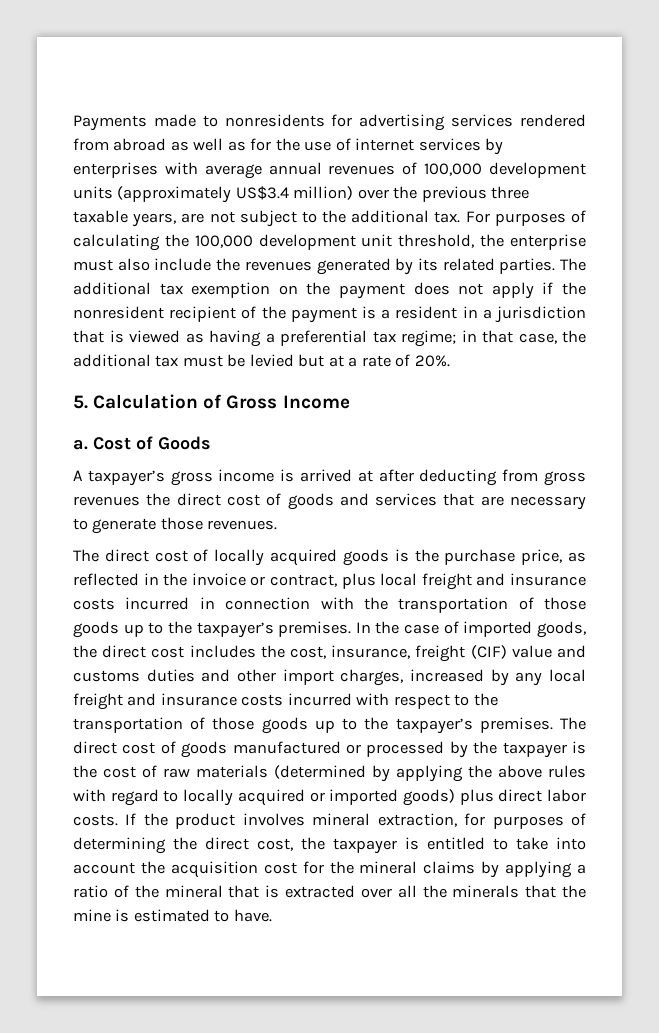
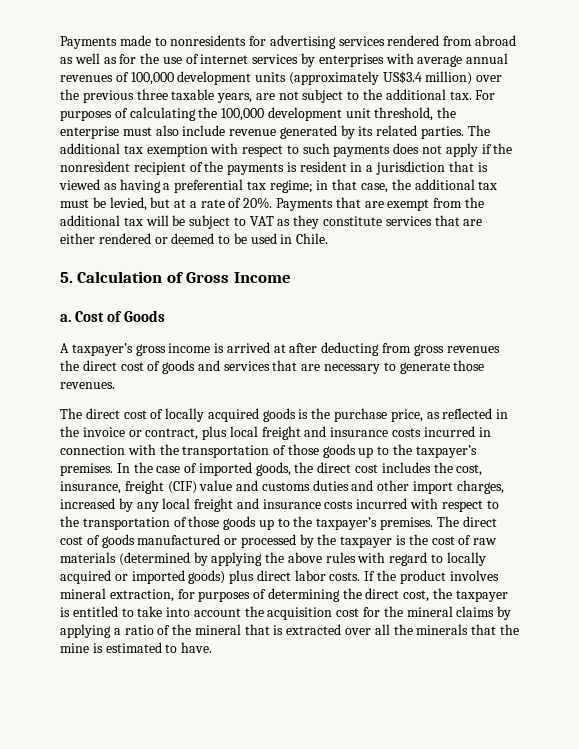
- For purposes of calculating the 100,000 development unit threshold, the enterprise must also include the revenues generated by its related parties.
+ For purposes of calculating the 100,000 development unit threshold, the enterprise must also include revenue generated by its related parties.
- The additional tax exemption on the payment does not apply if the nonresident recipient of the payment is a resident in a jurisdiction that is viewed as having a preferential tax regime; in that case, the additional tax must be levied but at a rate of 20%.
+ The additional tax exemption with respect to such payments does not apply if the nonresident recipient of the payments is resident in a jurisdiction that is viewed as having a preferential tax regime; in that case, the additional tax must be levied, but at a rate of 20%. Payments that are exempt from the additional tax will be subject to VAT as they constitute services that are either rendered or deemed to be used in Chile.

